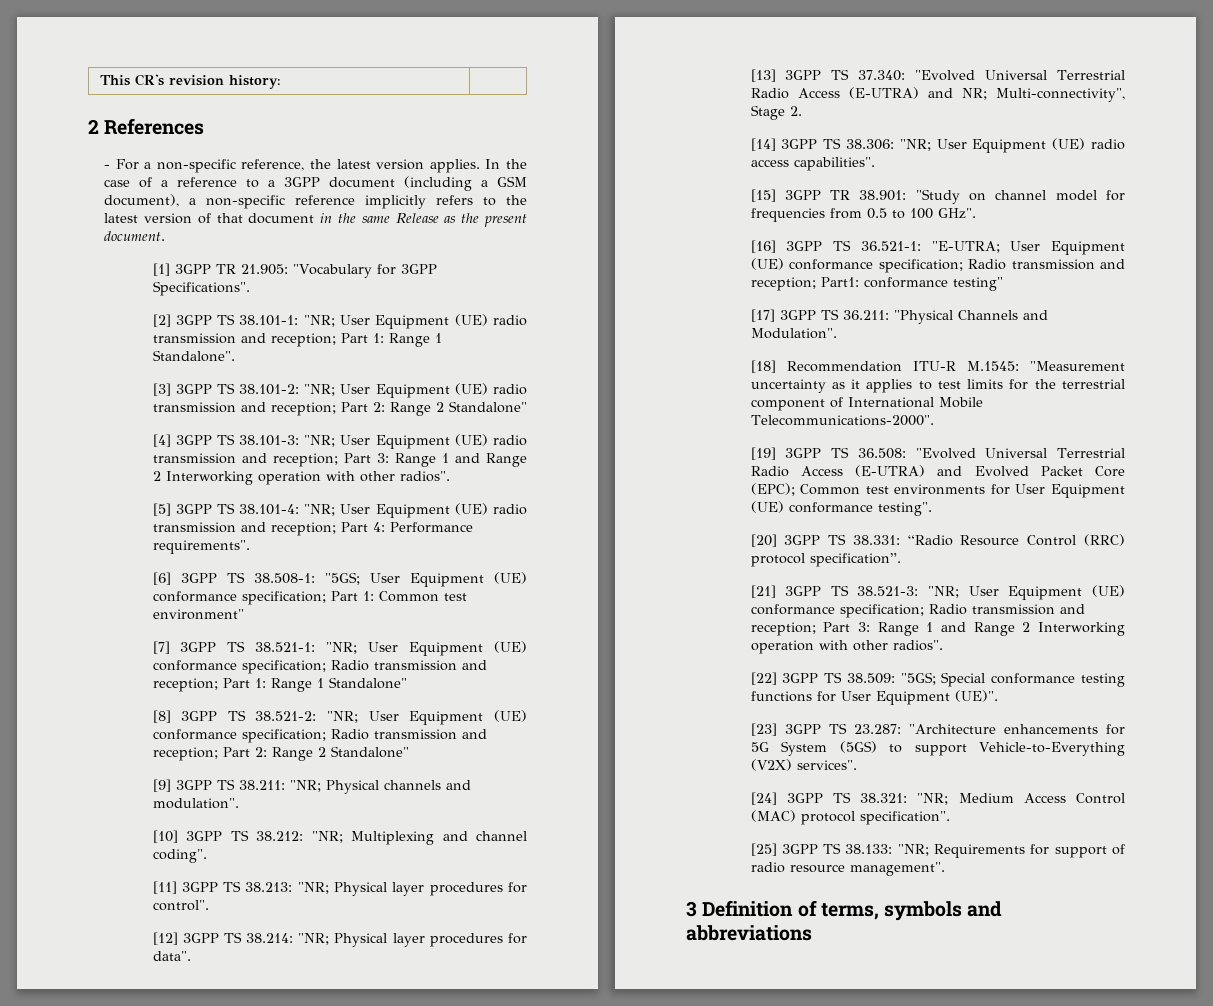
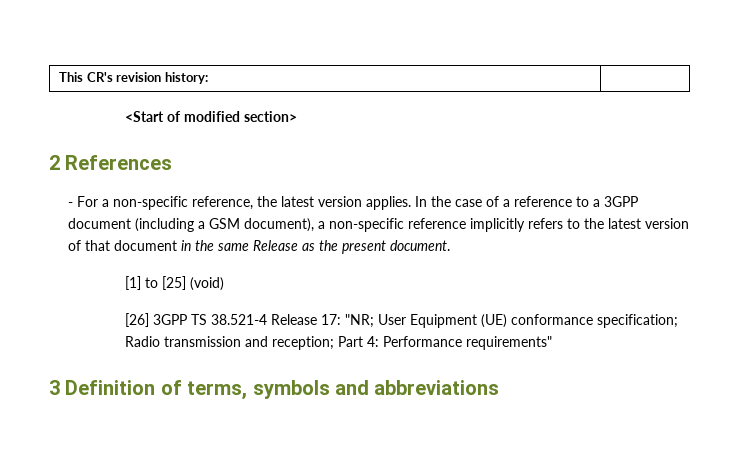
+ <Start of modified section>
- [1] 3GPP TR 21.905: "Vocabulary for 3GPP Specifications".
- [2] 3GPP TS 38.101-1: "NR; User Equipment (UE) radio transmission and reception; Part 1: Range 1 Standalone".
- [3] 3GPP TS 38.101-2: "NR; User Equipment (UE) radio transmission and reception; Part 2: Range 2 Standalone"
- [4] 3GPP TS 38.101-3: "NR; User Equipment (UE) radio transmission and reception; Part 3: Range 1 and Range 2 Interworking operation with other radios".
- [5] 3GPP TS 38.101-4: "NR; User Equipment (UE) radio transmission and reception; Part 4: Performance requirements".
- [6] 3GPP TS 38.508-1: "5GS; User Equipment (UE) conformance specification; Part 1: Common test environment"
- [7] 3GPP TS 38.521-1: "NR; User Equipment (UE) conformance specification; Radio transmission and reception; Part 1: Range 1 Standalone"
- [8] 3GPP TS 38.521-2: "NR; User Equipment (UE) conformance specification; Radio transmission and reception; Part 2: Range 2 Standalone"
- [9] 3GPP TS 38.211: "NR; Physical channels and modulation".
- [10] 3GPP TS 38.212: "NR; Multiplexing and channel coding".
- [11] 3GPP TS 38.213: "NR; Physical layer procedures for control".
- [12] 3GPP TS 38.214: "NR; Physical layer procedures for data".
- [13] 3GPP TS 37.340: "Evolved Universal Terrestrial Radio Access (E-UTRA) and NR; Multi-connectivity", Stage 2.
- [14] 3GPP TS 38.306: "NR; User Equipment (UE) radio access capabilities".
- [15] 3GPP TR 38.901: "Study on channel model for frequencies from 0.5 to 100 GHz".
- [16] 3GPP TS 36.521-1: "E-UTRA; User Equipment (UE) conformance specification; Radio transmission and reception; Part1: conformance testing"
- [17] 3GPP TS 36.211: "Physical Channels and Modulation".
- [18] Recommendation ITU-R M.1545: "Measurement uncertainty as it applies to test limits for the terrestrial component of International Mobile Telecommunications-2000".
- [19] 3GPP TS 36.508: "Evolved Universal Terrestrial Radio Access (E-UTRA) and Evolved Packet Core (EPC); Common test environments for User Equipment (UE) conformance testing".
- [20] 3GPP TS 38.331: “Radio Resource Control (RRC) protocol specification”.
- [21] 3GPP TS 38.521-3: "NR; User Equipment (UE) conformance specification; Radio transmission and reception; Part 3: Range 1 and Range 2 Interworking operation with other radios".
- [22] 3GPP TS 38.509: "5GS; Special conformance testing functions for User Equipment (UE)".
- [23] 3GPP TS 23.287: "Architecture enhancements for 5G System (5GS) to support Vehicle-to-Everything (V2X) services".
- [24] 3GPP TS 38.321: "NR; Medium Access Control (MAC) protocol specification".
- [25] 3GPP TS 38.133: "NR; Requirements for support of radio resource management".
+ [1] to [25] (void)
+ [26] 3GPP TS 38.521-4 Release 17: "NR; User Equipment (UE) conformance specification; Radio transmission and reception; Part 4: Performance requirements"

